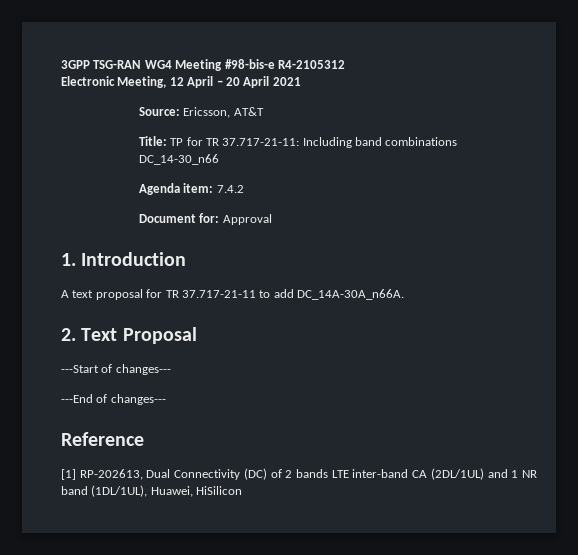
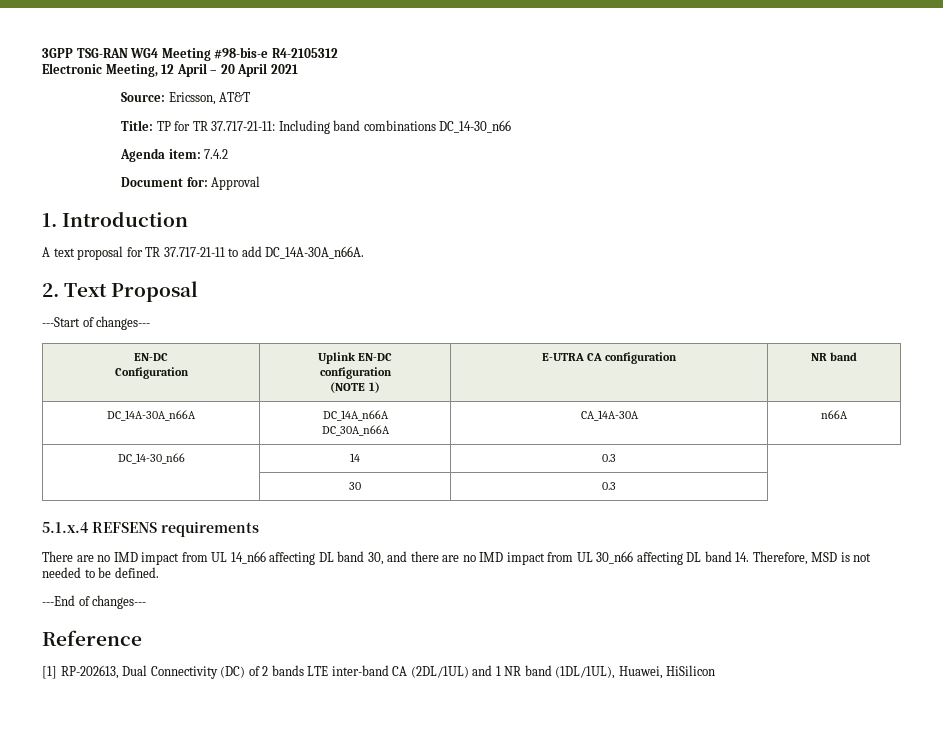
  ---Start of changes---
+ EN-DC
+ Configuration | Uplink EN-DC
+ configuration
+ (NOTE 1) | E-UTRA CA configuration | NR band
+ DC_14A-30A_n66A | DC_14A_n66A
+ DC_30A_n66A | CA_14A-30A | n66A
+ DC_14-30_n66 | 14 | 0.3
+ | 30 | 0.3
+ 5.1.x.4 REFSENS requirements
+ There are no IMD impact from UL 14_n66 affecting DL band 30, and there are no IMD impact from UL 30_n66 affecting DL band 14. Therefore, MSD is not needed to be defined.

